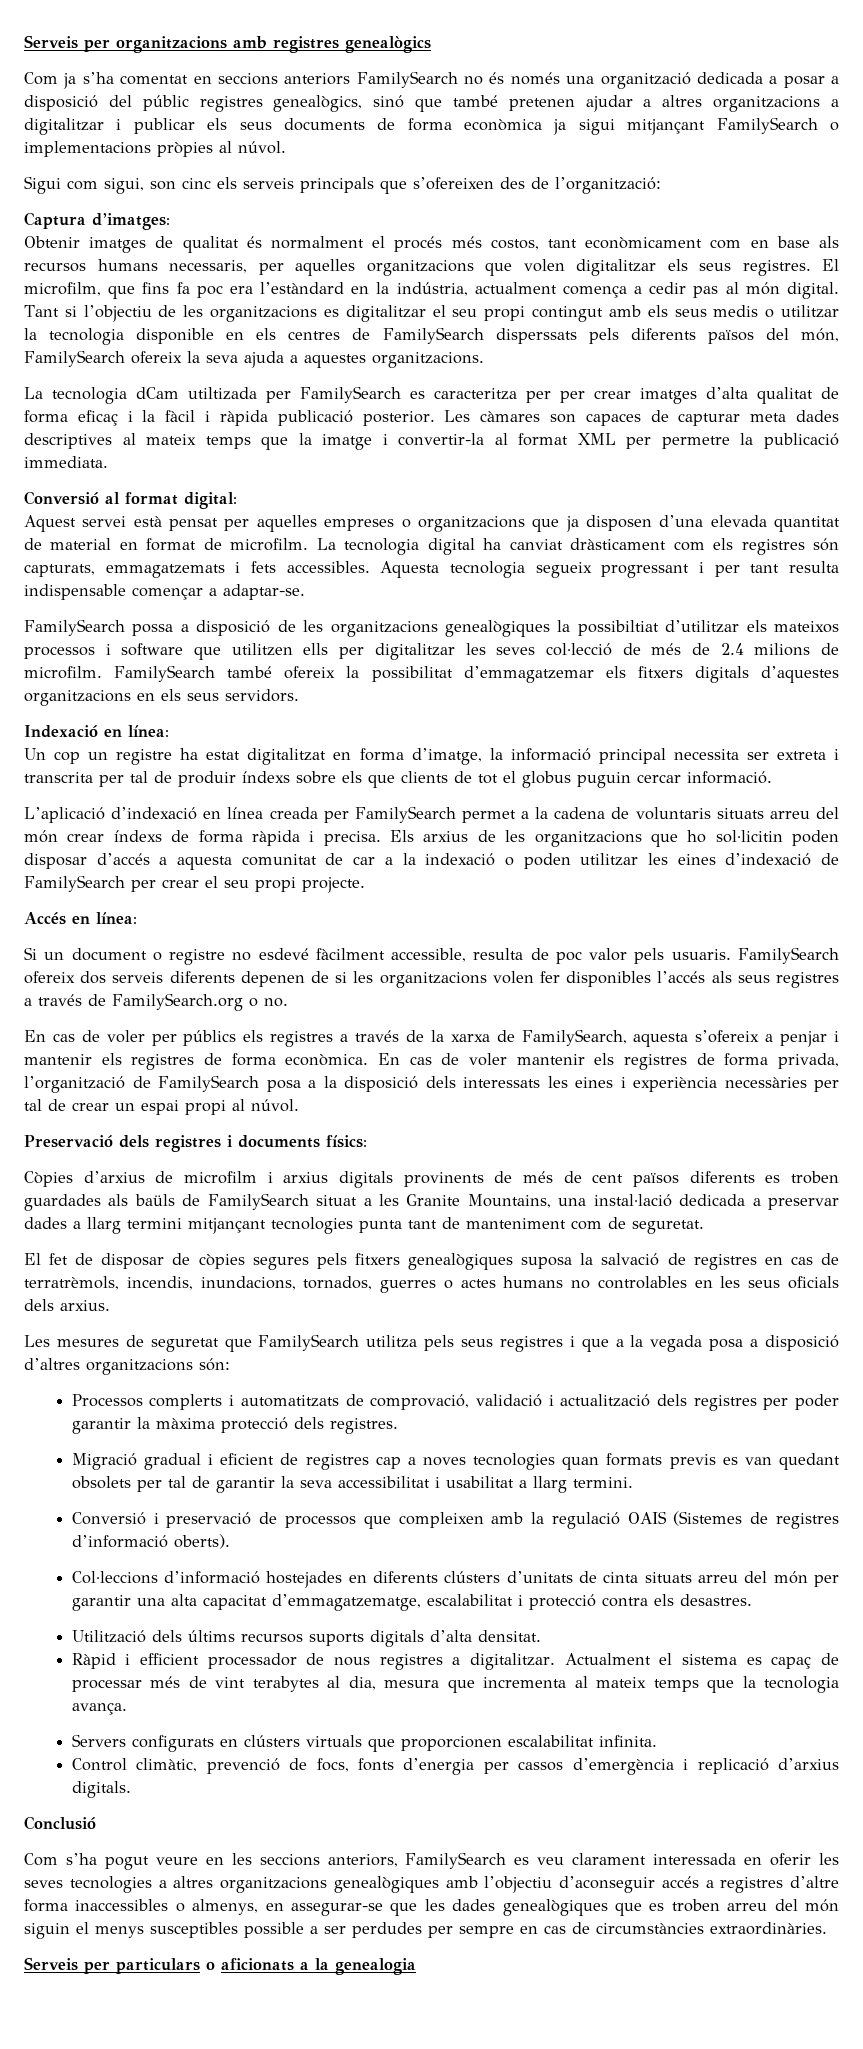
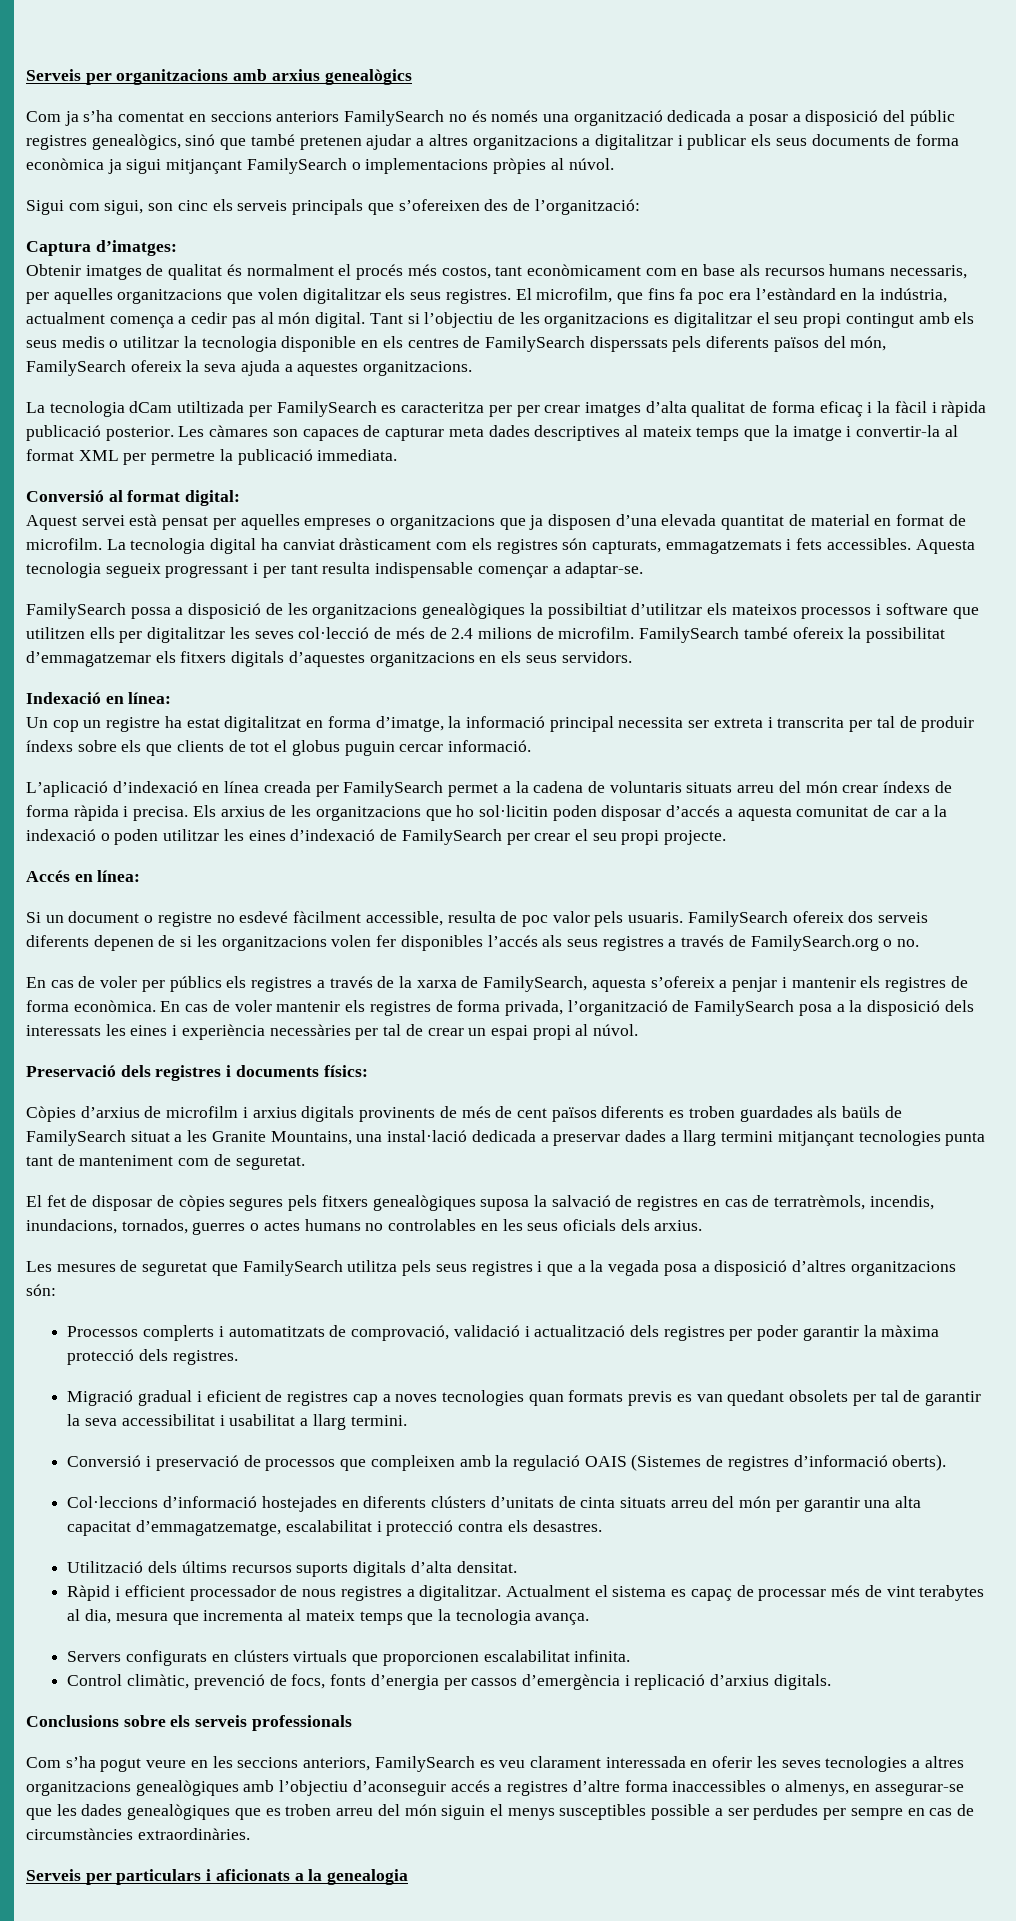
- Serveis per organitzacions amb registres genealògics
+ Serveis per organitzacions amb arxius genealògics
- Conclusió
+ Conclusions sobre els serveis professionals
- Serveis per particulars o aficionats a la genealogia
+ Serveis per particulars i aficionats a la genealogia

